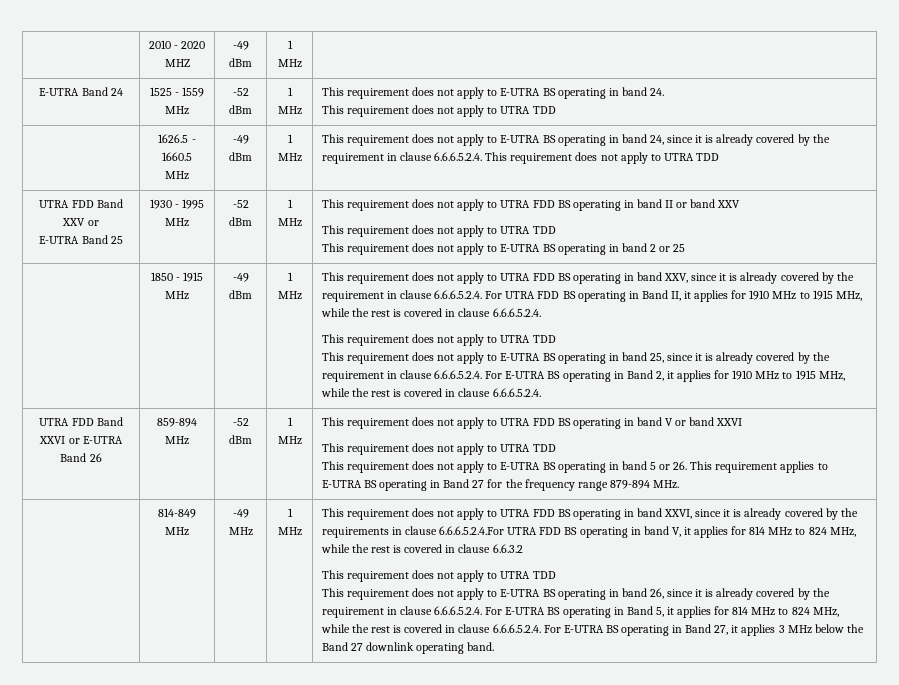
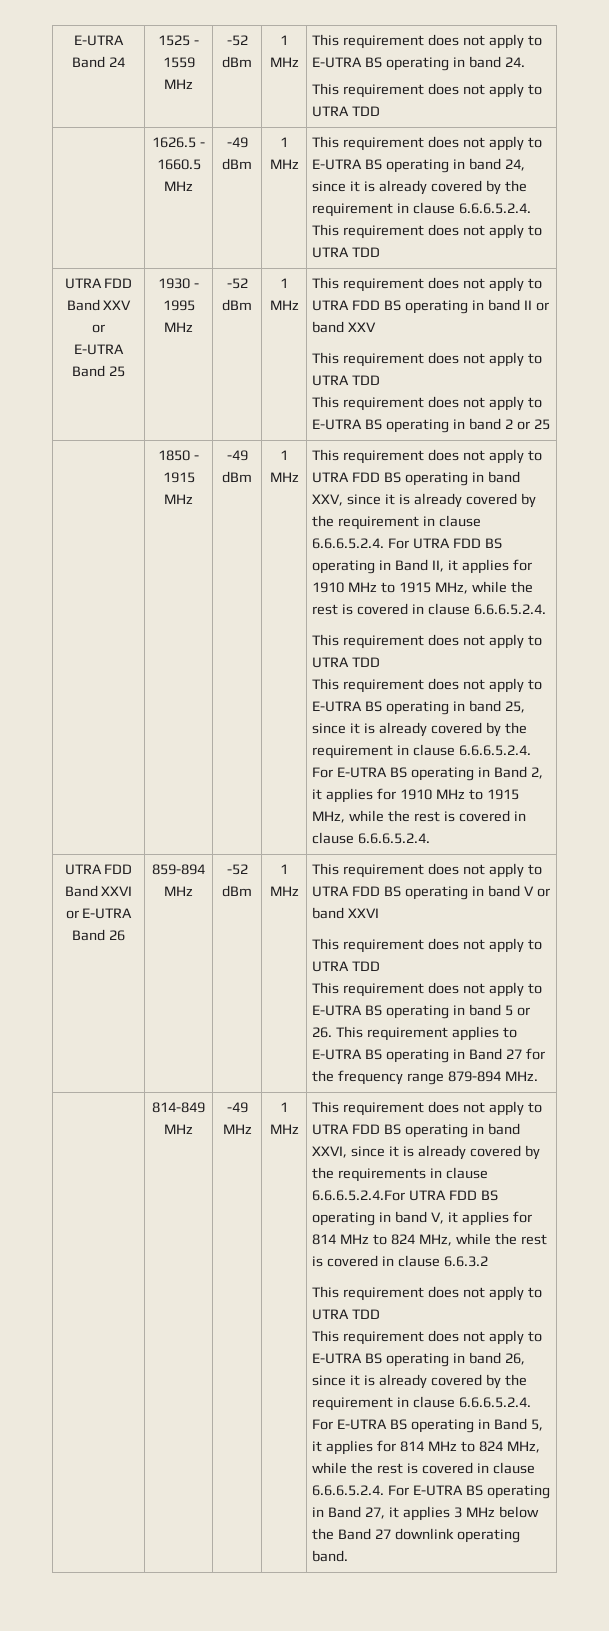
- | 2010 - 2020 MHZ | -49 dBm | 1 MHz |

